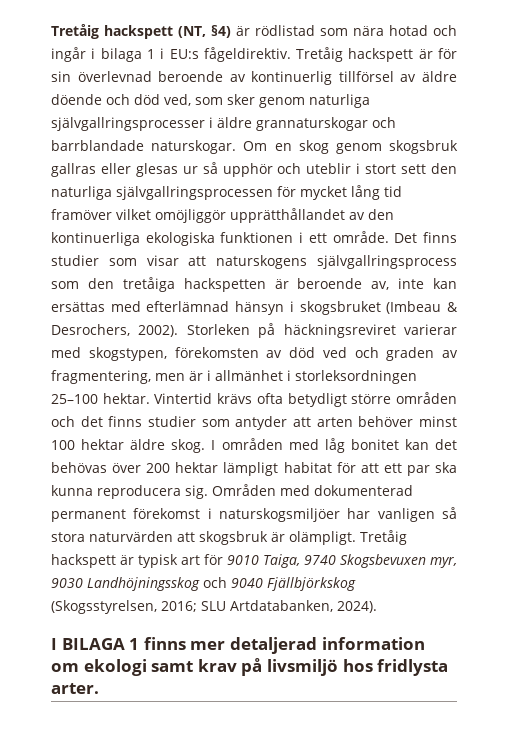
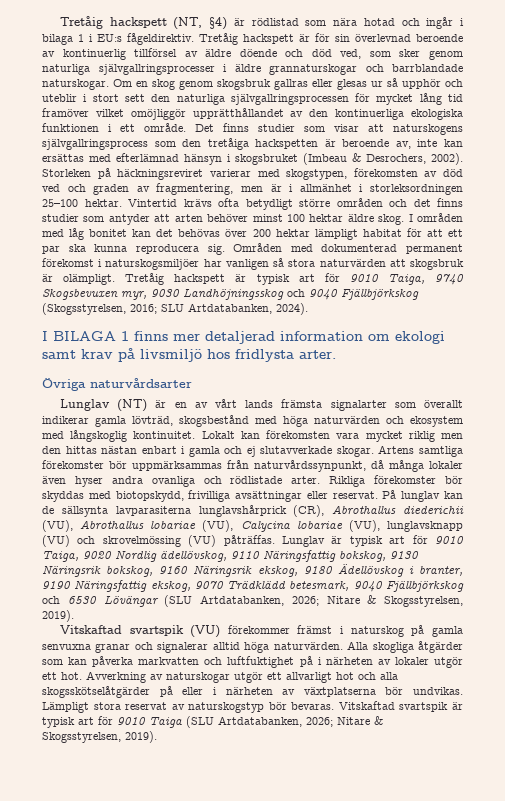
+ Övriga naturvårdsarter
+ Lunglav (NT) är en av vårt lands främsta signalarter som överallt indikerar gamla lövträd, skogsbestånd med höga naturvärden och ekosystem med långskoglig kontinuitet. Lokalt kan förekomsten vara mycket riklig men den hittas nästan enbart i gamla och ej slutavverkade skogar. Artens samtliga förekomster bör uppmärksammas från naturvårdssynpunkt, då många lokaler även hyser andra ovanliga och rödlistade arter. Rikliga förekomster bör skyddas med biotopskydd, frivilliga avsättningar eller reservat. På lunglav kan de sällsynta lavparasiterna lunglavshårprick (CR), Abrothallus diederichii (VU), Abrothallus lobariae (VU), Calycina lobariae (VU), lunglavsknapp (VU) och skrovelmössing (VU) påträffas. Lunglav är typisk art för 9010 Taiga, 9020 Nordlig ädellövskog, 9110 Näringsfattig bokskog, 9130 Näringsrik bokskog, 9160 Näringsrik ekskog, 9180 Ädellövskog i branter, 9190 Näringsfattig ekskog, 9070 Trädklädd betesmark, 9040 Fjällbjörkskog och 6530 Lövängar (SLU Artdatabanken, 2026; Nitare & Skogsstyrelsen, 2019).
+ Vitskaftad svartspik (VU) förekommer främst i naturskog på gamla senvuxna granar och signalerar alltid höga naturvärden. Alla skogliga åtgärder som kan påverka markvatten och luftfuktighet på i närheten av lokaler utgör ett hot. Avverkning av naturskogar utgör ett allvarligt hot och alla skogsskötselåtgärder på eller i närheten av växtplatserna bör undvikas. Lämpligt stora reservat av naturskogstyp bör bevaras. Vitskaftad svartspik är typisk art för 9010 Taiga (SLU Artdatabanken, 2026; Nitare & Skogsstyrelsen, 2019).

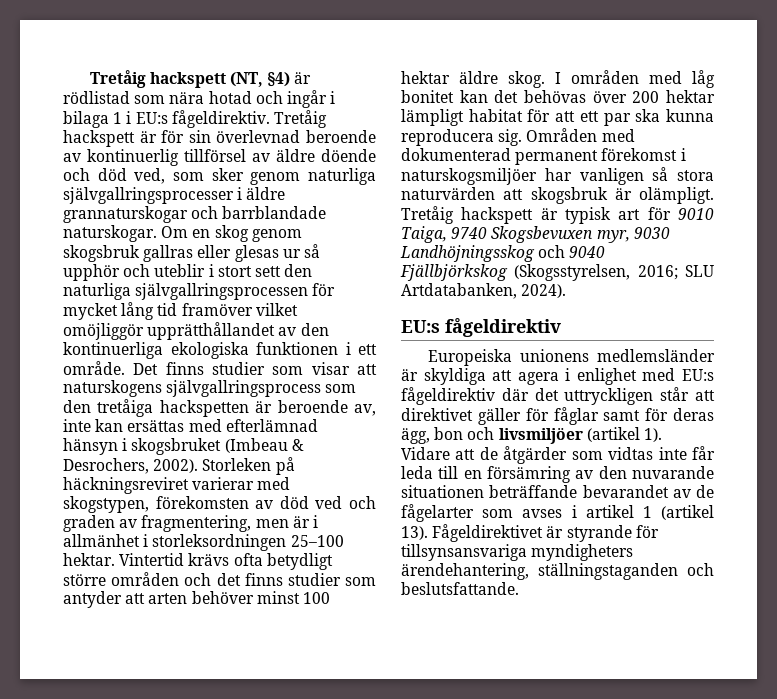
  Tretåig hackspett är typisk art för 9010 Taiga, 9740 Skogsbevuxen myr, 9030 Landhöjningsskog och 9040 Fjällbjörkskog (Skogsstyrelsen, 2016; SLU Artdatabanken, 2024).
- I BILAGA 1 finns mer detaljerad information om ekologi samt krav på livsmiljö hos fridlysta arter.
- Övriga naturvårdsarter
- Lunglav (NT) är en av vårt lands främsta signalarter som överallt indikerar gamla lövträd, skogsbestånd med höga naturvärden och ekosystem med långskoglig kontinuitet. Lokalt kan förekomsten vara mycket riklig men den hittas nästan enbart i gamla och ej slutavverkade skogar. Artens samtliga förekomster bör uppmärksammas från naturvårdssynpunkt, då många lokaler även hyser andra ovanliga och rödlistade arter. Rikliga förekomster bör skyddas med biotopskydd, frivilliga avsättningar eller reservat. På lunglav kan de sällsynta lavparasiterna lunglavshårprick (CR), Abrothallus diederichii (VU), Abrothallus lobariae (VU), Calycina lobariae (VU), lunglavsknapp (VU) och skrovelmössing (VU) påträffas. Lunglav är typisk art för 9010 Taiga, 9020 Nordlig ädellövskog, 9110 Näringsfattig bokskog, 9130 Näringsrik bokskog, 9160 Näringsrik ekskog, 9180 Ädellövskog i branter, 9190 Näringsfattig ekskog, 9070 Trädklädd betesmark, 9040 Fjällbjörkskog och 6530 Lövängar (SLU Artdatabanken, 2026; Nitare & Skogsstyrelsen, 2019).
- Vitskaftad svartspik (VU) förekommer främst i naturskog på gamla senvuxna granar och signalerar alltid höga naturvärden. Alla skogliga åtgärder som kan påverka markvatten och luftfuktighet på i närheten av lokaler utgör ett hot. Avverkning av naturskogar utgör ett allvarligt hot och alla skogsskötselåtgärder på eller i närheten av växtplatserna bör undvikas. Lämpligt stora reservat av naturskogstyp bör bevaras. Vitskaftad svartspik är typisk art för 9010 Taiga (SLU Artdatabanken, 2026; Nitare & Skogsstyrelsen, 2019).
+ EU:s fågeldirektiv
+ Europeiska unionens medlemsländer är skyldiga att agera i enlighet med EU:s fågeldirektiv där det uttryckligen står att direktivet gäller för fåglar samt för deras ägg, bon och livsmiljöer (artikel 1). Vidare att de åtgärder som vidtas inte får leda till en försämring av den nuvarande situationen beträffande bevarandet av de fågelarter som avses i artikel 1 (artikel 13). Fågeldirektivet är styrande för tillsynsansvariga myndigheters ärendehantering, ställningstaganden och beslutsfattande.

